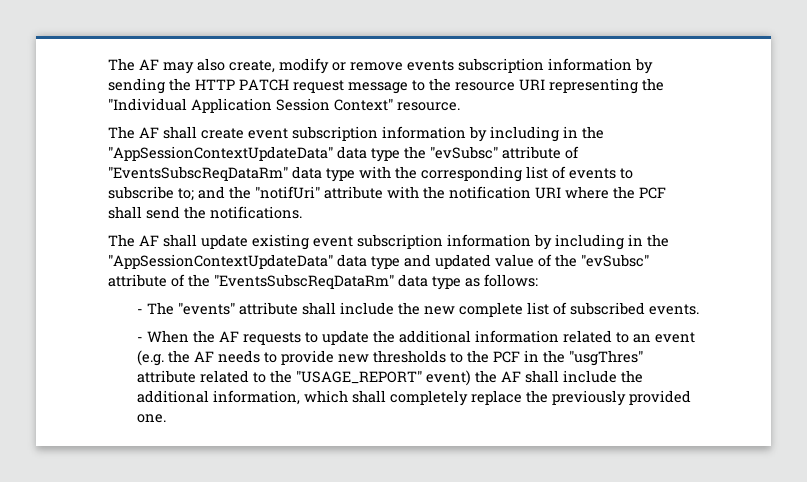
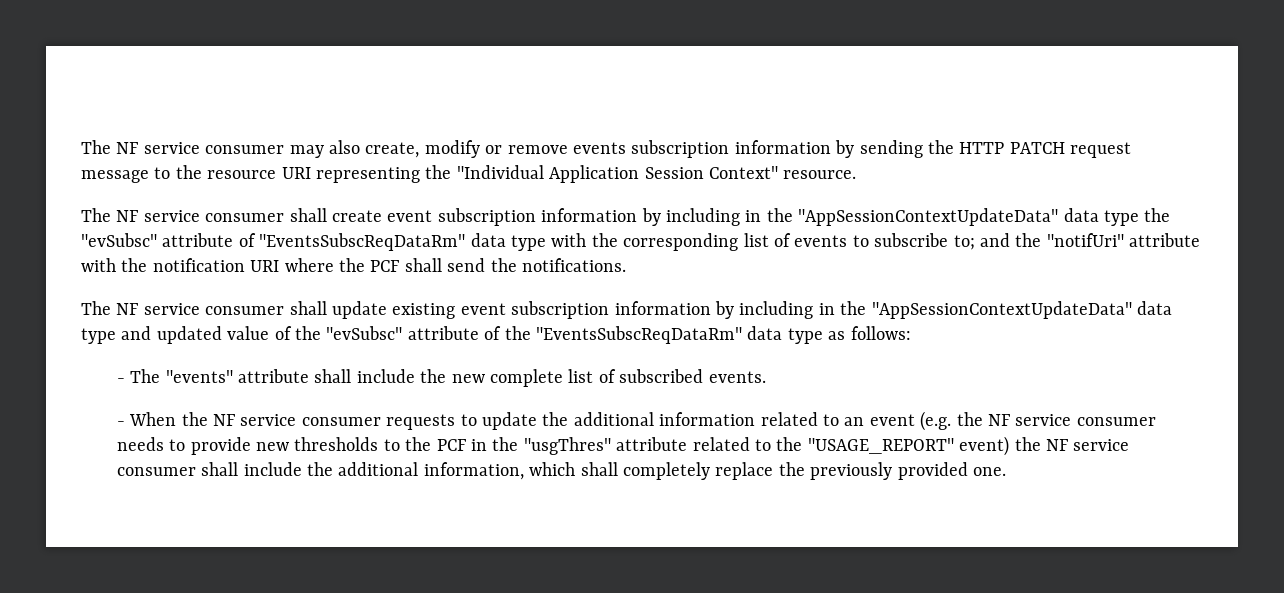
- The AF may also create, modify or remove events subscription information by sending the HTTP PATCH request message to the resource URI representing the "Individual Application Session Context" resource.
+ The NF service consumer may also create, modify or remove events subscription information by sending the HTTP PATCH request message to the resource URI representing the "Individual Application Session Context" resource.
- The AF shall create event subscription information by including in the "AppSessionContextUpdateData" data type the "evSubsc" attribute of "EventsSubscReqDataRm" data type with the corresponding list of events to subscribe to; and the "notifUri" attribute with the notification URI where the PCF shall send the notifications.
+ The NF service consumer shall create event subscription information by including in the "AppSessionContextUpdateData" data type the "evSubsc" attribute of "EventsSubscReqDataRm" data type with the corresponding list of events to subscribe to; and the "notifUri" attribute with the notification URI where the PCF shall send the notifications.
- The AF shall update existing event subscription information by including in the "AppSessionContextUpdateData" data type and updated value of the "evSubsc" attribute of the "EventsSubscReqDataRm" data type as follows:
+ The NF service consumer shall update existing event subscription information by including in the "AppSessionContextUpdateData" data type and updated value of the "evSubsc" attribute of the "EventsSubscReqDataRm" data type as follows:
- - When the AF requests to update the additional information related to an event (e.g. the AF needs to provide new thresholds to the PCF in the "usgThres" attribute related to the "USAGE_REPORT" event) the AF shall include the additional information, which shall completely replace the previously provided one.
+ - When the NF service consumer requests to update the additional information related to an event (e.g. the NF service consumer needs to provide new thresholds to the PCF in the "usgThres" attribute related to the "USAGE_REPORT" event) the NF service consumer shall include the additional information, which shall completely replace the previously provided one.

